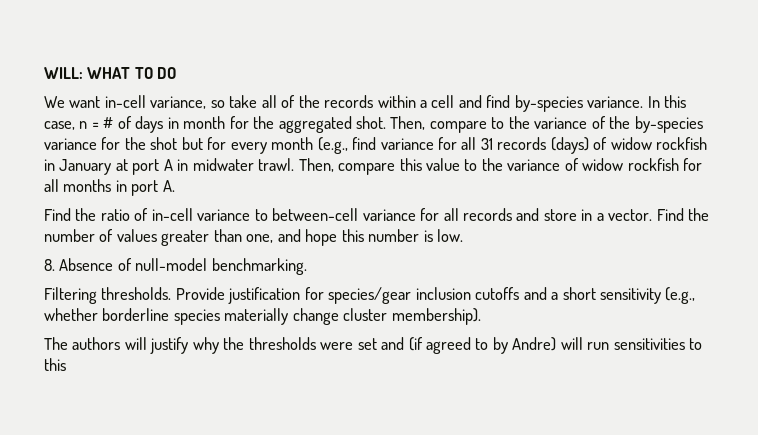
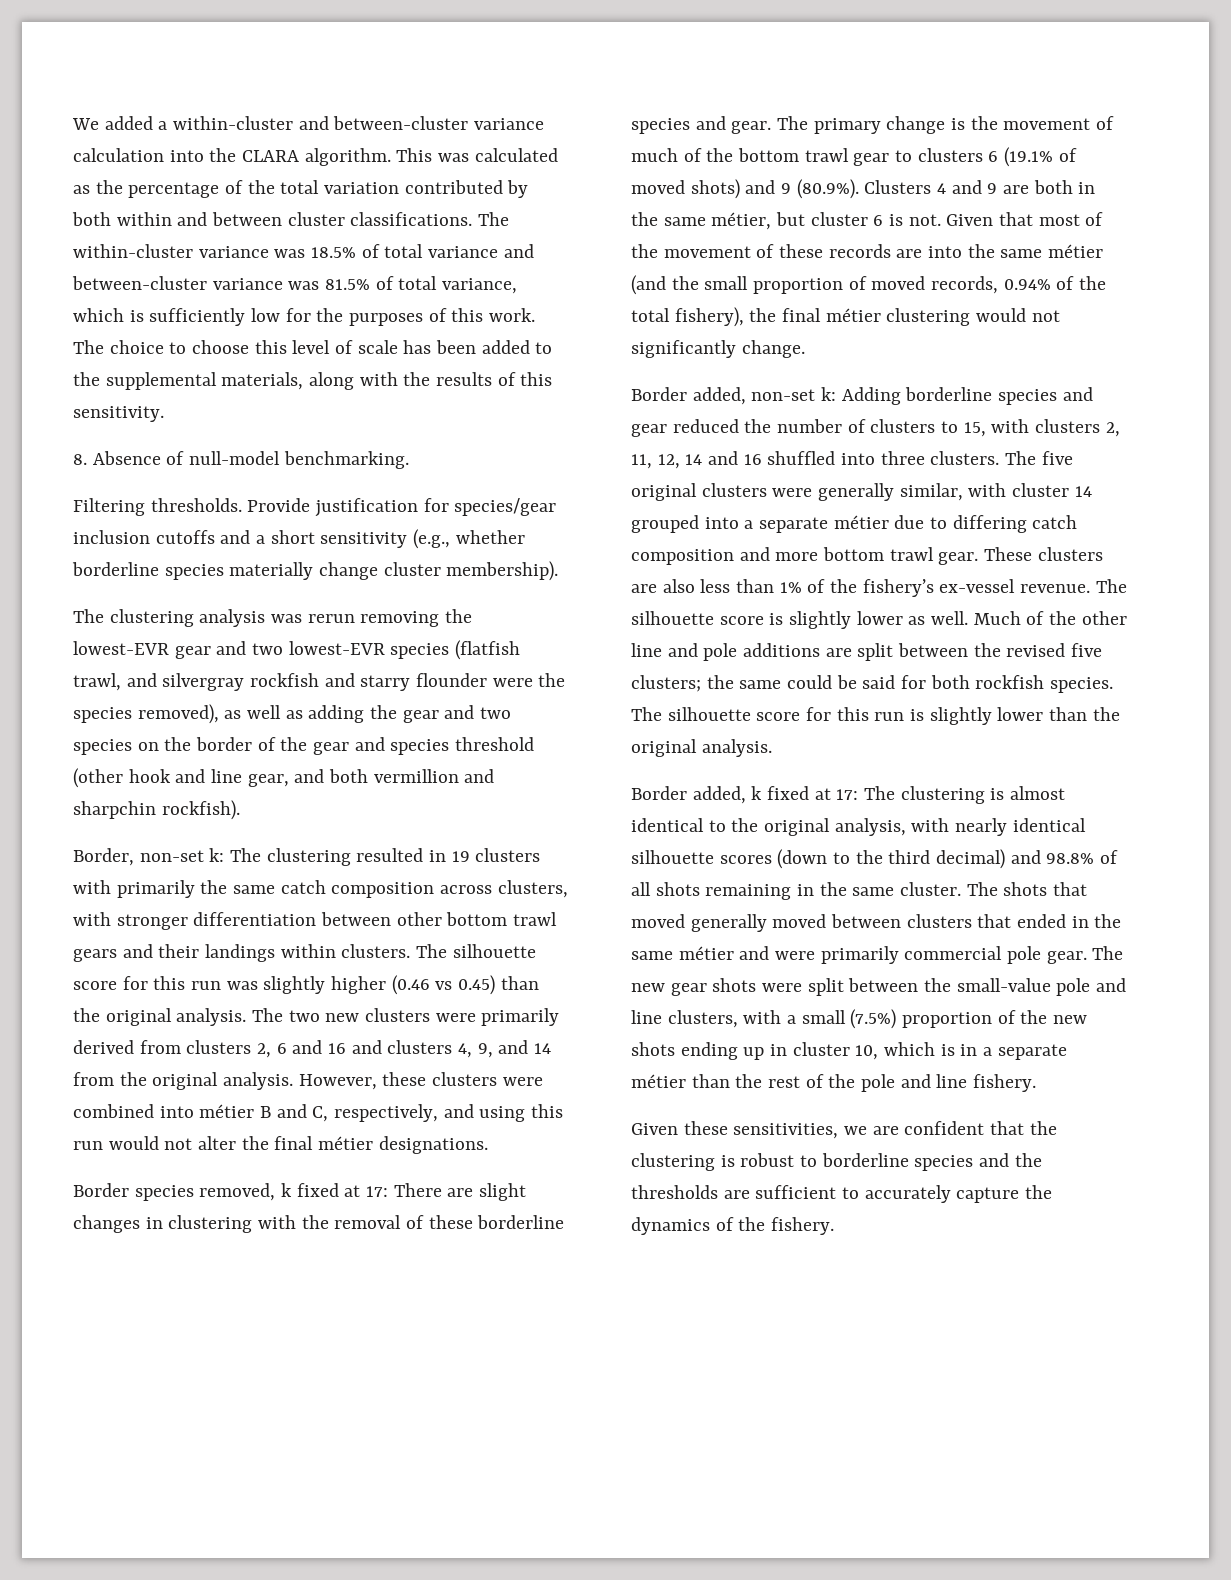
- WILL: WHAT TO DO
- We want in-cell variance, so take all of the records within a cell and find by-species variance. In this case, n = # of days in month for the aggregated shot. Then, compare to the variance of the by-species variance for the shot but for every month (e.g., find variance for all 31 records (days) of widow rockfish in January at port A in midwater trawl. Then, compare this value to the variance of widow rockfish for all months in port A.
- Find the ratio of in-cell variance to between-cell variance for all records and store in a vector. Find the number of values greater than one, and hope this number is low.
+ We added a within-cluster and between-cluster variance calculation into the CLARA algorithm. This was calculated as the percentage of the total variation contributed by both within and between cluster classifications. The within-cluster variance was 18.5% of total variance and between-cluster variance was 81.5% of total variance, which is sufficiently low for the purposes of this work. The choice to choose this level of scale has been added to the supplemental materials, along with the results of this sensitivity.
- The authors will justify why the thresholds were set and (if agreed to by Andre) will run sensitivities to this
+ The clustering analysis was rerun removing the lowest-EVR gear and two lowest-EVR species (flatfish trawl, and silvergray rockfish and starry flounder were the species removed), as well as adding the gear and two species on the border of the gear and species threshold (other hook and line gear, and both vermillion and sharpchin rockfish).
+ Border, non-set k: The clustering resulted in 19 clusters with primarily the same catch composition across clusters, with stronger differentiation between other bottom trawl gears and their landings within clusters. The silhouette score for this run was slightly higher (0.46 vs 0.45) than the original analysis. The two new clusters were primarily derived from clusters 2, 6 and 16 and clusters 4, 9, and 14 from the original analysis. However, these clusters were combined into métier B and C, respectively, and using this run would not alter the final métier designations.
+ Border species removed, k fixed at 17: There are slight changes in clustering with the removal of these borderline species and gear. The primary change is the movement of much of the bottom trawl gear to clusters 6 (19.1% of moved shots) and 9 (80.9%). Clusters 4 and 9 are both in the same métier, but cluster 6 is not. Given that most of the movement of these records are into the same métier (and the small proportion of moved records, 0.94% of the total fishery), the final métier clustering would not significantly change.
+ Border added, non-set k: Adding borderline species and gear reduced the number of clusters to 15, with clusters 2, 11, 12, 14 and 16 shuffled into three clusters. The five original clusters were generally similar, with cluster 14 grouped into a separate métier due to differing catch composition and more bottom trawl gear. These clusters are also less than 1% of the fishery’s ex-vessel revenue. The silhouette score is slightly lower as well. Much of the other line and pole additions are split between the revised five clusters; the same could be said for both rockfish species. The silhouette score for this run is slightly lower than the original analysis.
+ Border added, k fixed at 17: The clustering is almost identical to the original analysis, with nearly identical silhouette scores (down to the third decimal) and 98.8% of all shots remaining in the same cluster. The shots that moved generally moved between clusters that ended in the same métier and were primarily commercial pole gear. The new gear shots were split between the small-value pole and line clusters, with a small (7.5%) proportion of the new shots ending up in cluster 10, which is in a separate métier than the rest of the pole and line fishery.
+ Given these sensitivities, we are confident that the clustering is robust to borderline species and the thresholds are sufficient to accurately capture the dynamics of the fishery.

